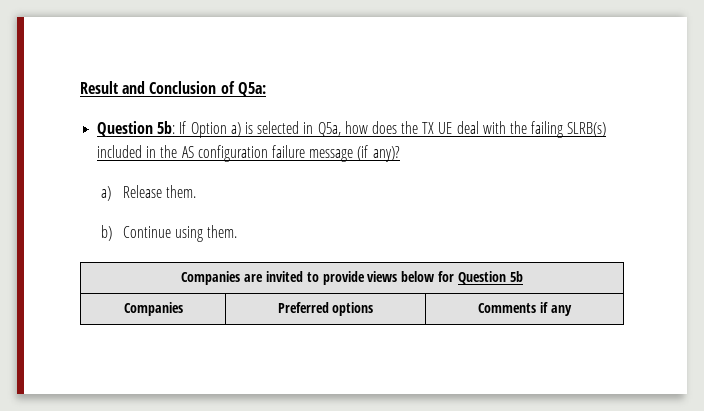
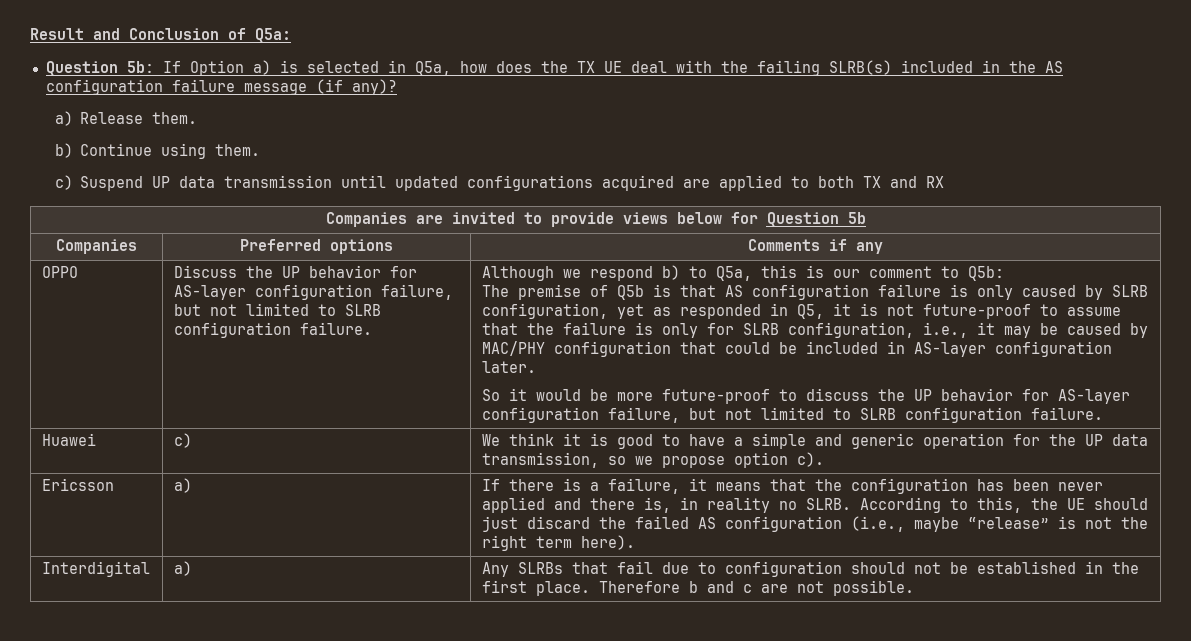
+ c) Suspend UP data transmission until updated configurations acquired are applied to both TX and RX
+ OPPO | Discuss the UP behavior for AS-layer configuration failure, but not limited to SLRB configuration failure. | Although we respond b) to Q5a, this is our comment to Q5b:
+ The premise of Q5b is that AS configuration failure is only caused by SLRB configuration, yet as responded in Q5, it is not future-proof to assume that the failure is only for SLRB configuration, i.e., it may be caused by MAC/PHY configuration that could be included in AS-layer configuration later.
+ So it would be more future-proof to discuss the UP behavior for AS-layer configuration failure, but not limited to SLRB configuration failure.
+ Huawei | c) | We think it is good to have a simple and generic operation for the UP data transmission, so we propose option c).
+ Ericsson | a) | If there is a failure, it means that the configuration has been never applied and there is, in reality no SLRB. According to this, the UE should just discard the failed AS configuration (i.e., maybe “release” is not the right term here).
+ Interdigital | a) | Any SLRBs that fail due to configuration should not be established in the first place. Therefore b and c are not possible.

